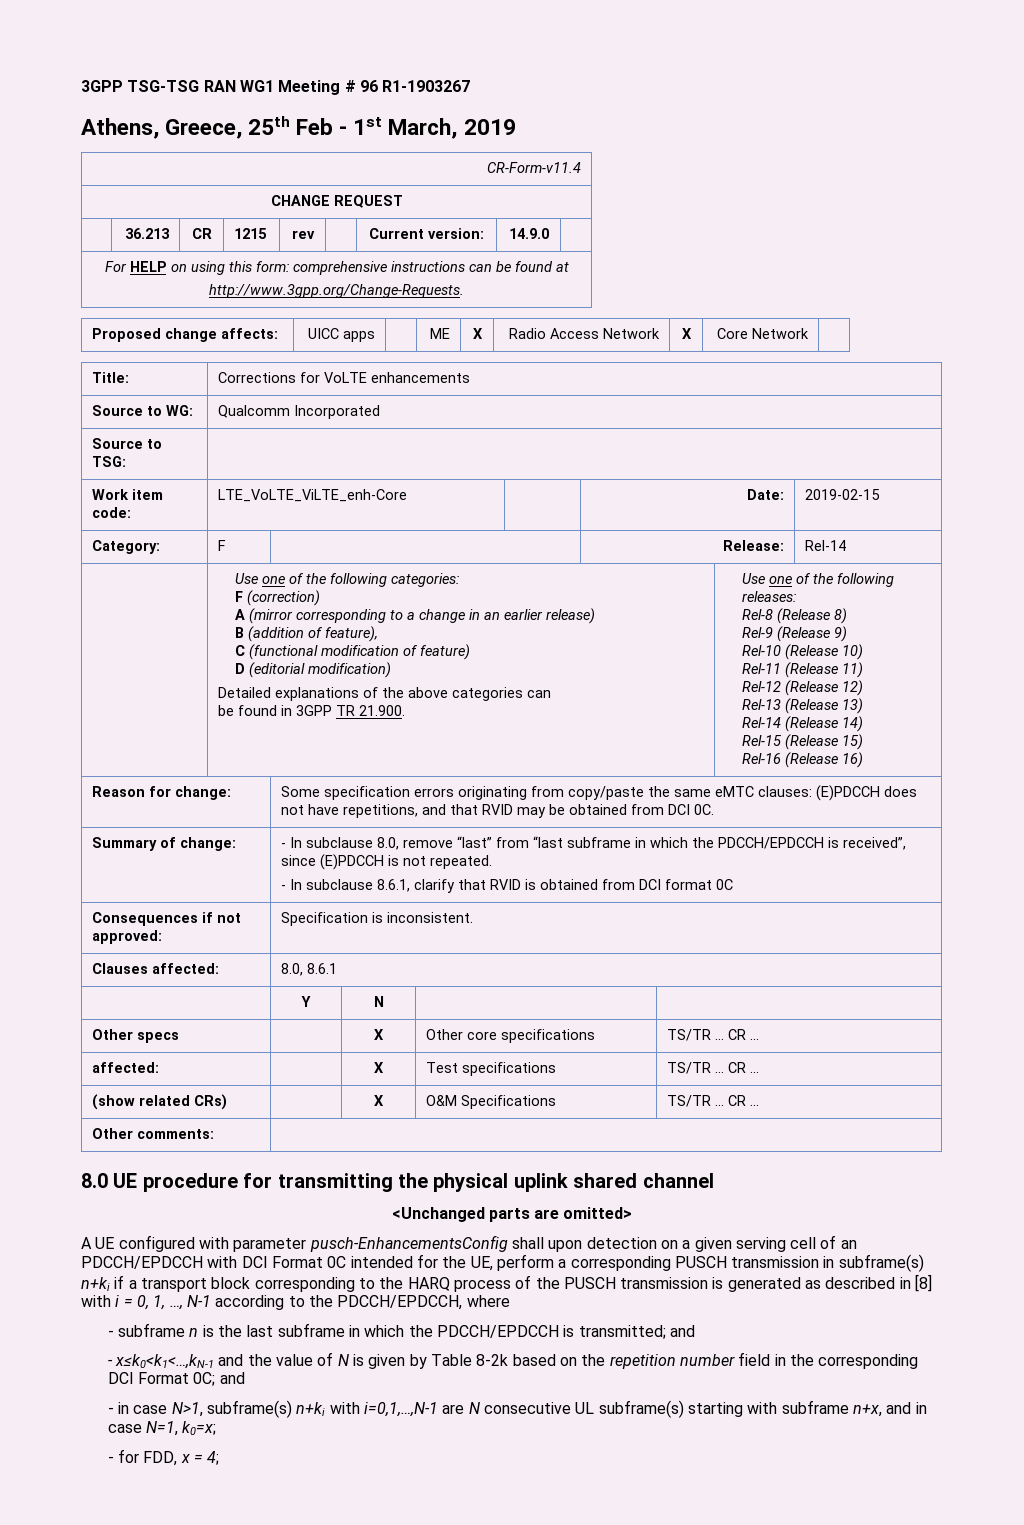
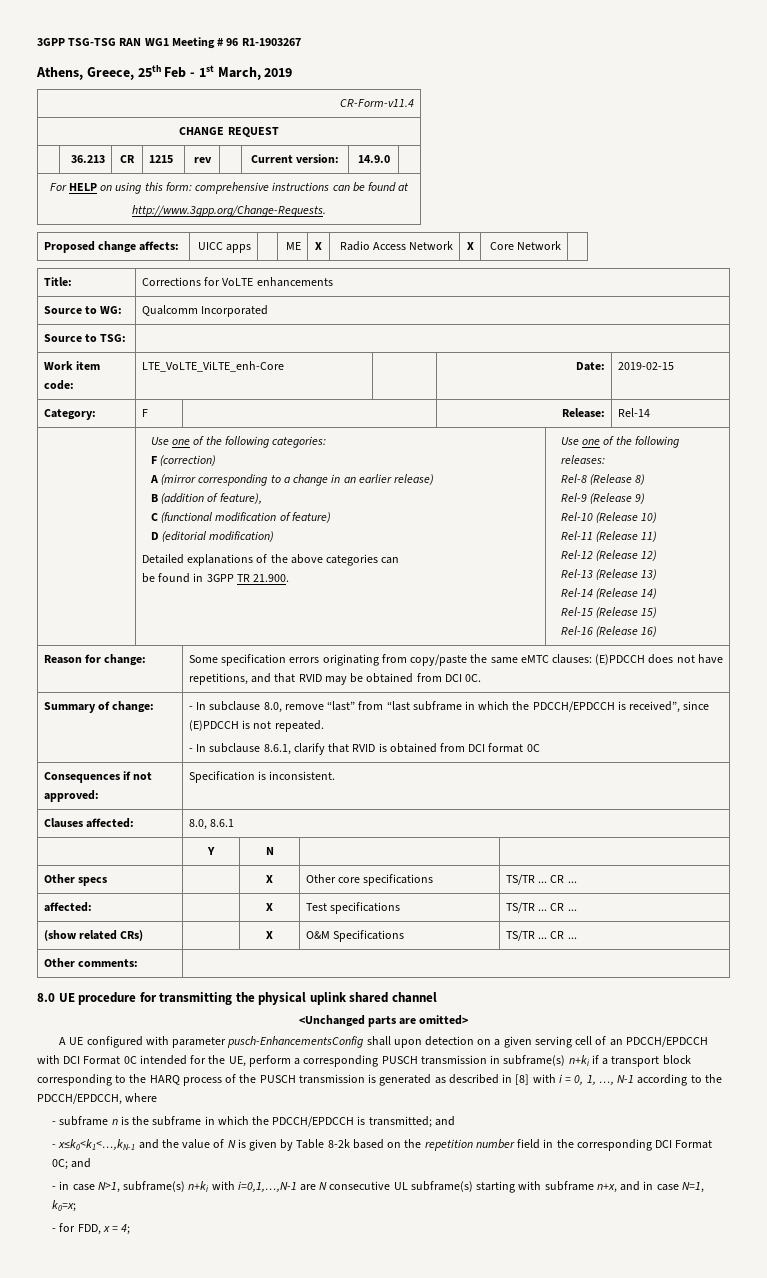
- - subframe n is the last subframe in which the PDCCH/EPDCCH is transmitted; and
+ - subframe n is the subframe in which the PDCCH/EPDCCH is transmitted; and

